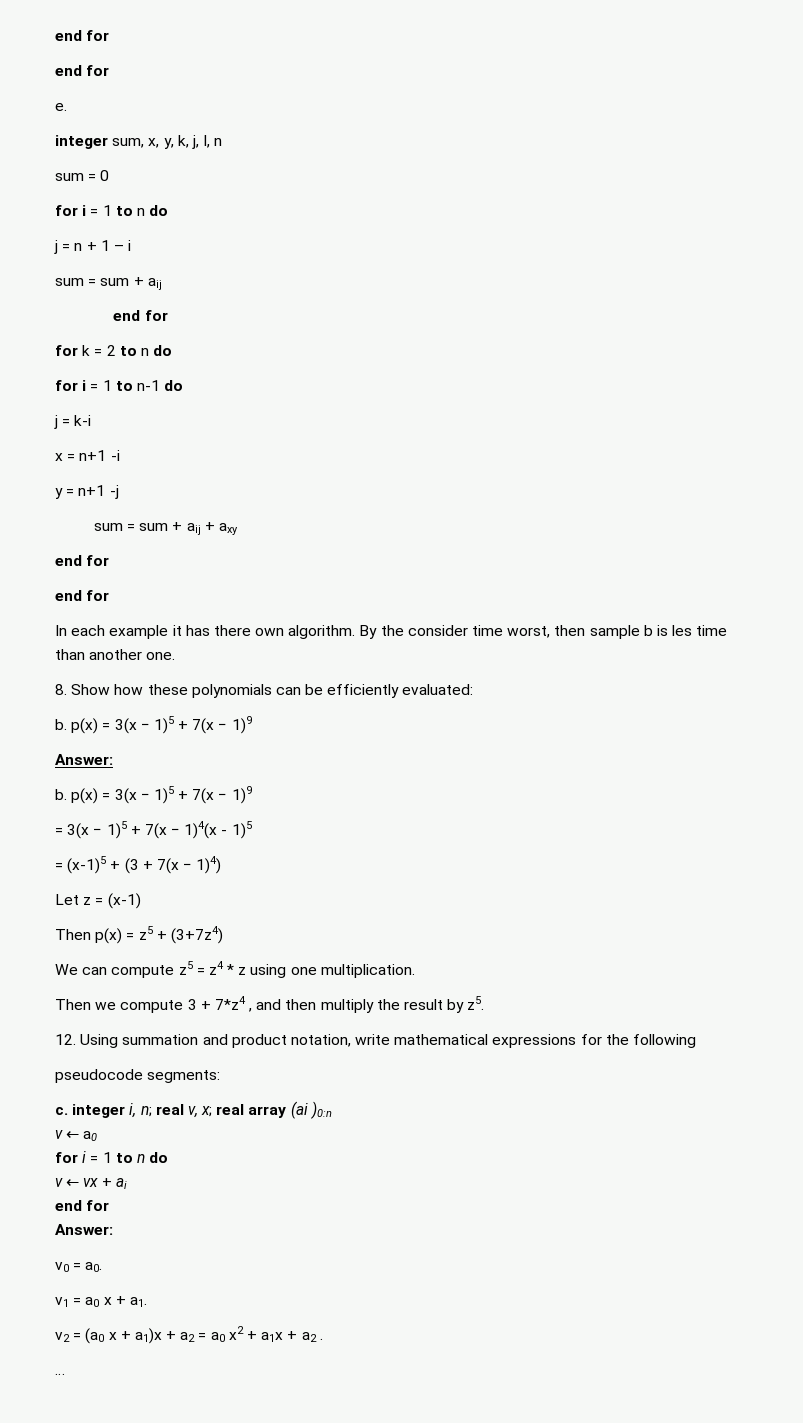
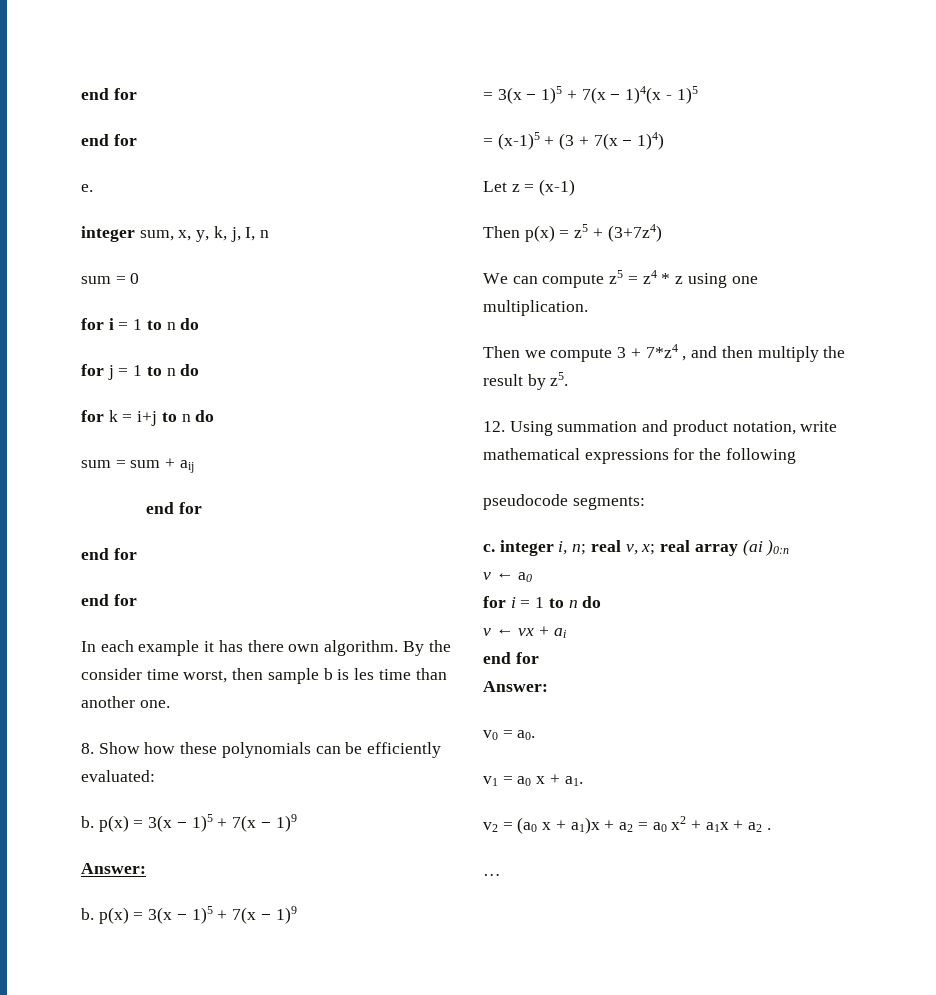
- j = n + 1 – i
+ for j = 1 to n do
+ for k = i+j to n do
- for k = 2 to n do
- for i = 1 to n-1 do
- j = k-i
- x = n+1 -i
- y = n+1 -j
- sum = sum + aij + axy

